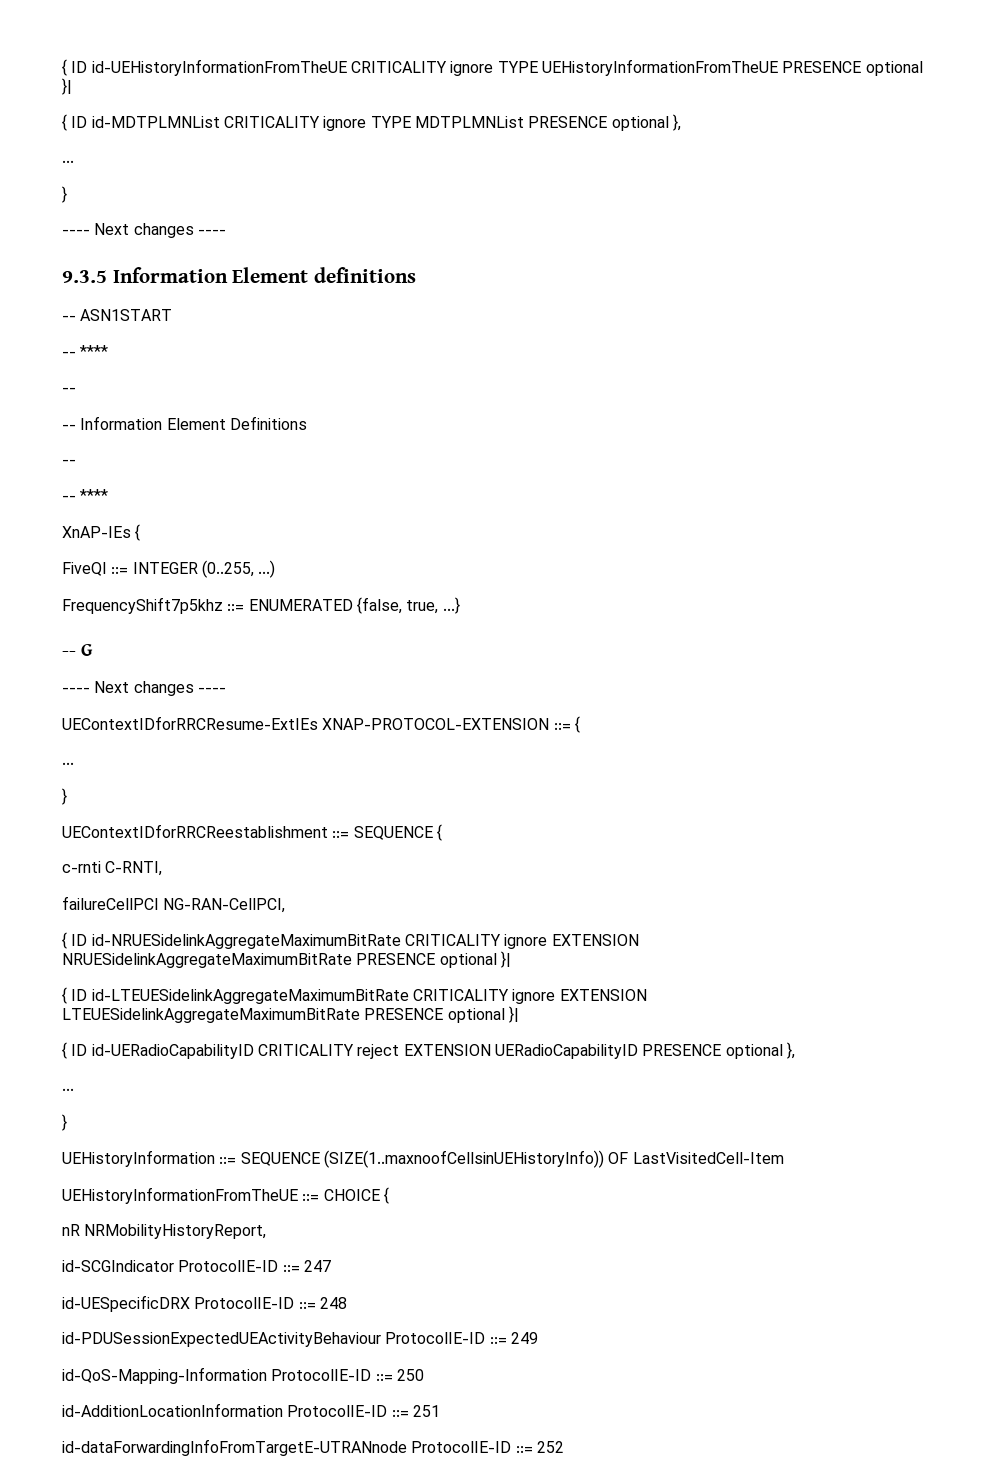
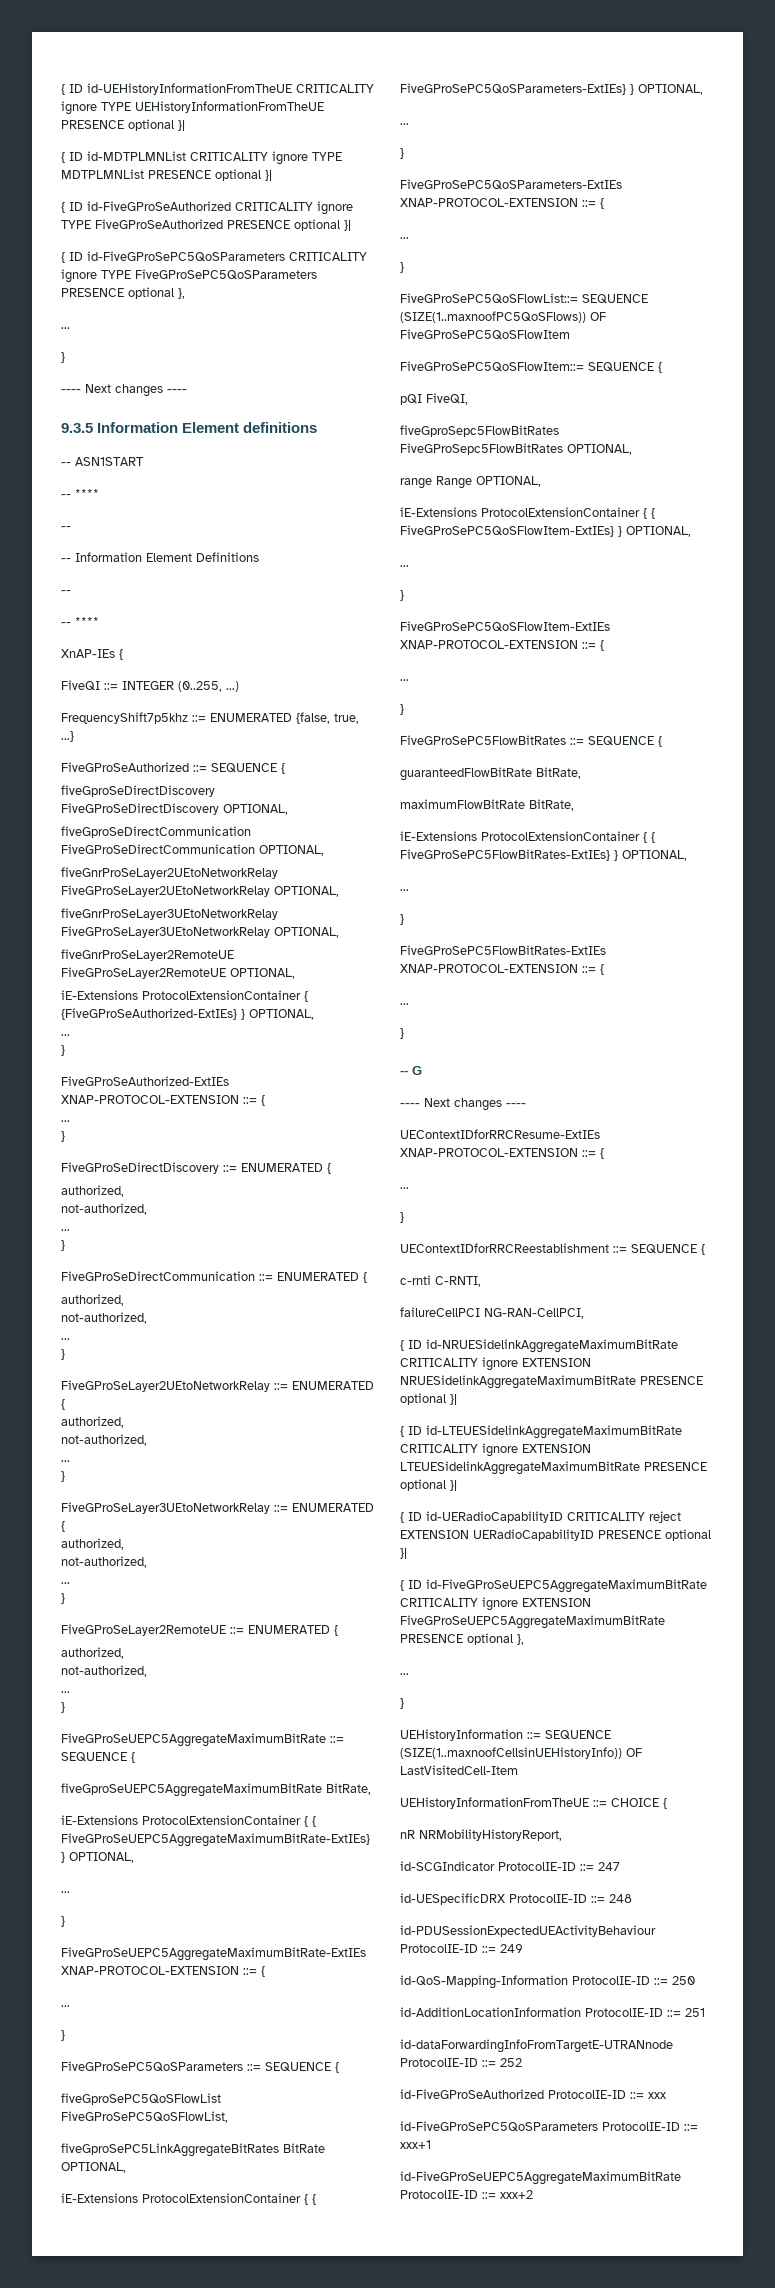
- { ID id-MDTPLMNList CRITICALITY ignore TYPE MDTPLMNList PRESENCE optional },
+ { ID id-MDTPLMNList CRITICALITY ignore TYPE MDTPLMNList PRESENCE optional }|
+ { ID id-FiveGProSeAuthorized CRITICALITY ignore TYPE FiveGProSeAuthorized PRESENCE optional }|
+ { ID id-FiveGProSePC5QoSParameters CRITICALITY ignore TYPE FiveGProSePC5QoSParameters PRESENCE optional },
+ FiveGProSeAuthorized ::= SEQUENCE {
+ fiveGproSeDirectDiscovery FiveGProSeDirectDiscovery OPTIONAL,
+ fiveGproSeDirectCommunication FiveGProSeDirectCommunication OPTIONAL,
+ fiveGnrProSeLayer2UEtoNetworkRelay FiveGProSeLayer2UEtoNetworkRelay OPTIONAL,
+ fiveGnrProSeLayer3UEtoNetworkRelay FiveGProSeLayer3UEtoNetworkRelay OPTIONAL,
+ fiveGnrProSeLayer2RemoteUE FiveGProSeLayer2RemoteUE OPTIONAL,
+ iE-Extensions ProtocolExtensionContainer { {FiveGProSeAuthorized-ExtIEs} } OPTIONAL,
+ ...
+ }
+ FiveGProSeAuthorized-ExtIEs XNAP-PROTOCOL-EXTENSION ::= {
+ ...
+ }
+ FiveGProSeDirectDiscovery ::= ENUMERATED {
+ authorized,
+ not-authorized,
+ ...
+ }
+ FiveGProSeDirectCommunication ::= ENUMERATED {
+ authorized,
+ not-authorized,
+ ...
+ }
+ FiveGProSeLayer2UEtoNetworkRelay ::= ENUMERATED {
+ authorized,
+ not-authorized,
+ ...
+ }
+ FiveGProSeLayer3UEtoNetworkRelay ::= ENUMERATED {
+ authorized,
+ not-authorized,
+ ...
+ }
+ FiveGProSeLayer2RemoteUE ::= ENUMERATED {
+ authorized,
+ not-authorized,
+ ...
+ }
+ FiveGProSeUEPC5AggregateMaximumBitRate ::= SEQUENCE {
+ fiveGproSeUEPC5AggregateMaximumBitRate BitRate,
+ iE-Extensions ProtocolExtensionContainer { { FiveGProSeUEPC5AggregateMaximumBitRate-ExtIEs} } OPTIONAL,
+ ...
+ }
+ FiveGProSeUEPC5AggregateMaximumBitRate-ExtIEs XNAP-PROTOCOL-EXTENSION ::= {
+ ...
+ }
+ FiveGProSePC5QoSParameters ::= SEQUENCE {
+ fiveGproSePC5QoSFlowList FiveGProSePC5QoSFlowList,
+ fiveGproSePC5LinkAggregateBitRates BitRate OPTIONAL,
+ iE-Extensions ProtocolExtensionContainer { { FiveGProSePC5QoSParameters-ExtIEs} } OPTIONAL,
+ ...
+ }
+ FiveGProSePC5QoSParameters-ExtIEs XNAP-PROTOCOL-EXTENSION ::= {
+ ...
+ }
+ FiveGProSePC5QoSFlowList::= SEQUENCE (SIZE(1..maxnoofPC5QoSFlows)) OF FiveGProSePC5QoSFlowItem
+ FiveGProSePC5QoSFlowItem::= SEQUENCE {
+ pQI FiveQI,
+ fiveGproSepc5FlowBitRates FiveGProSepc5FlowBitRates OPTIONAL,
+ range Range OPTIONAL,
+ iE-Extensions ProtocolExtensionContainer { { FiveGProSePC5QoSFlowItem-ExtIEs} } OPTIONAL,
+ ...
+ }
+ FiveGProSePC5QoSFlowItem-ExtIEs XNAP-PROTOCOL-EXTENSION ::= {
+ ...
+ }
+ FiveGProSePC5FlowBitRates ::= SEQUENCE {
+ guaranteedFlowBitRate BitRate,
+ maximumFlowBitRate BitRate,
+ iE-Extensions ProtocolExtensionContainer { { FiveGProSePC5FlowBitRates-ExtIEs} } OPTIONAL,
+ ...
+ }
+ FiveGProSePC5FlowBitRates-ExtIEs XNAP-PROTOCOL-EXTENSION ::= {
+ ...
+ }
- { ID id-UERadioCapabilityID CRITICALITY reject EXTENSION UERadioCapabilityID PRESENCE optional },
+ { ID id-UERadioCapabilityID CRITICALITY reject EXTENSION UERadioCapabilityID PRESENCE optional }|
+ { ID id-FiveGProSeUEPC5AggregateMaximumBitRate CRITICALITY ignore EXTENSION FiveGProSeUEPC5AggregateMaximumBitRate PRESENCE optional },
+ id-FiveGProSeAuthorized ProtocolIE-ID ::= xxx
+ id-FiveGProSePC5QoSParameters ProtocolIE-ID ::= xxx+1
+ id-FiveGProSeUEPC5AggregateMaximumBitRate ProtocolIE-ID ::= xxx+2

